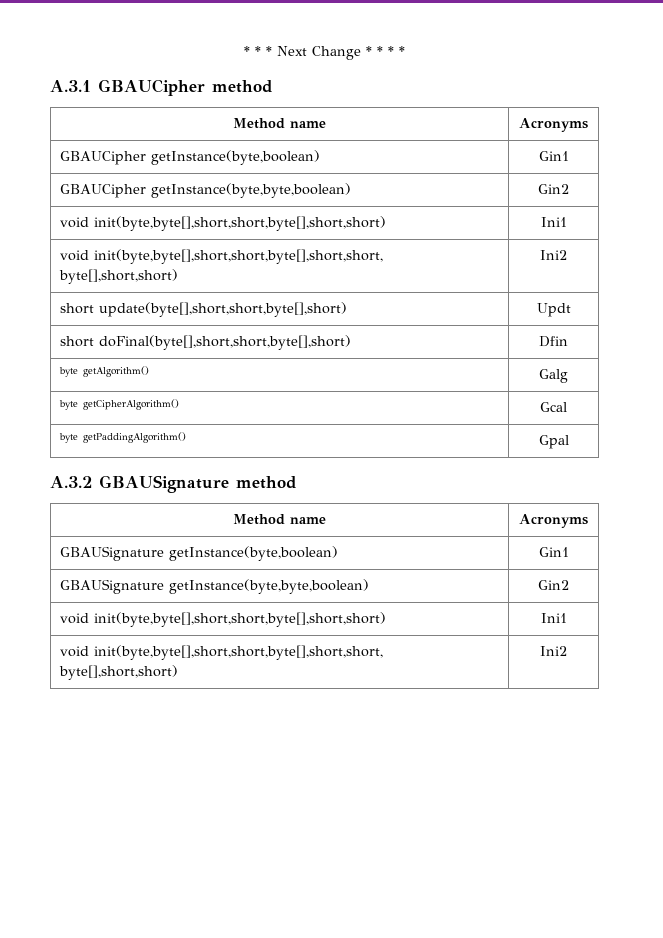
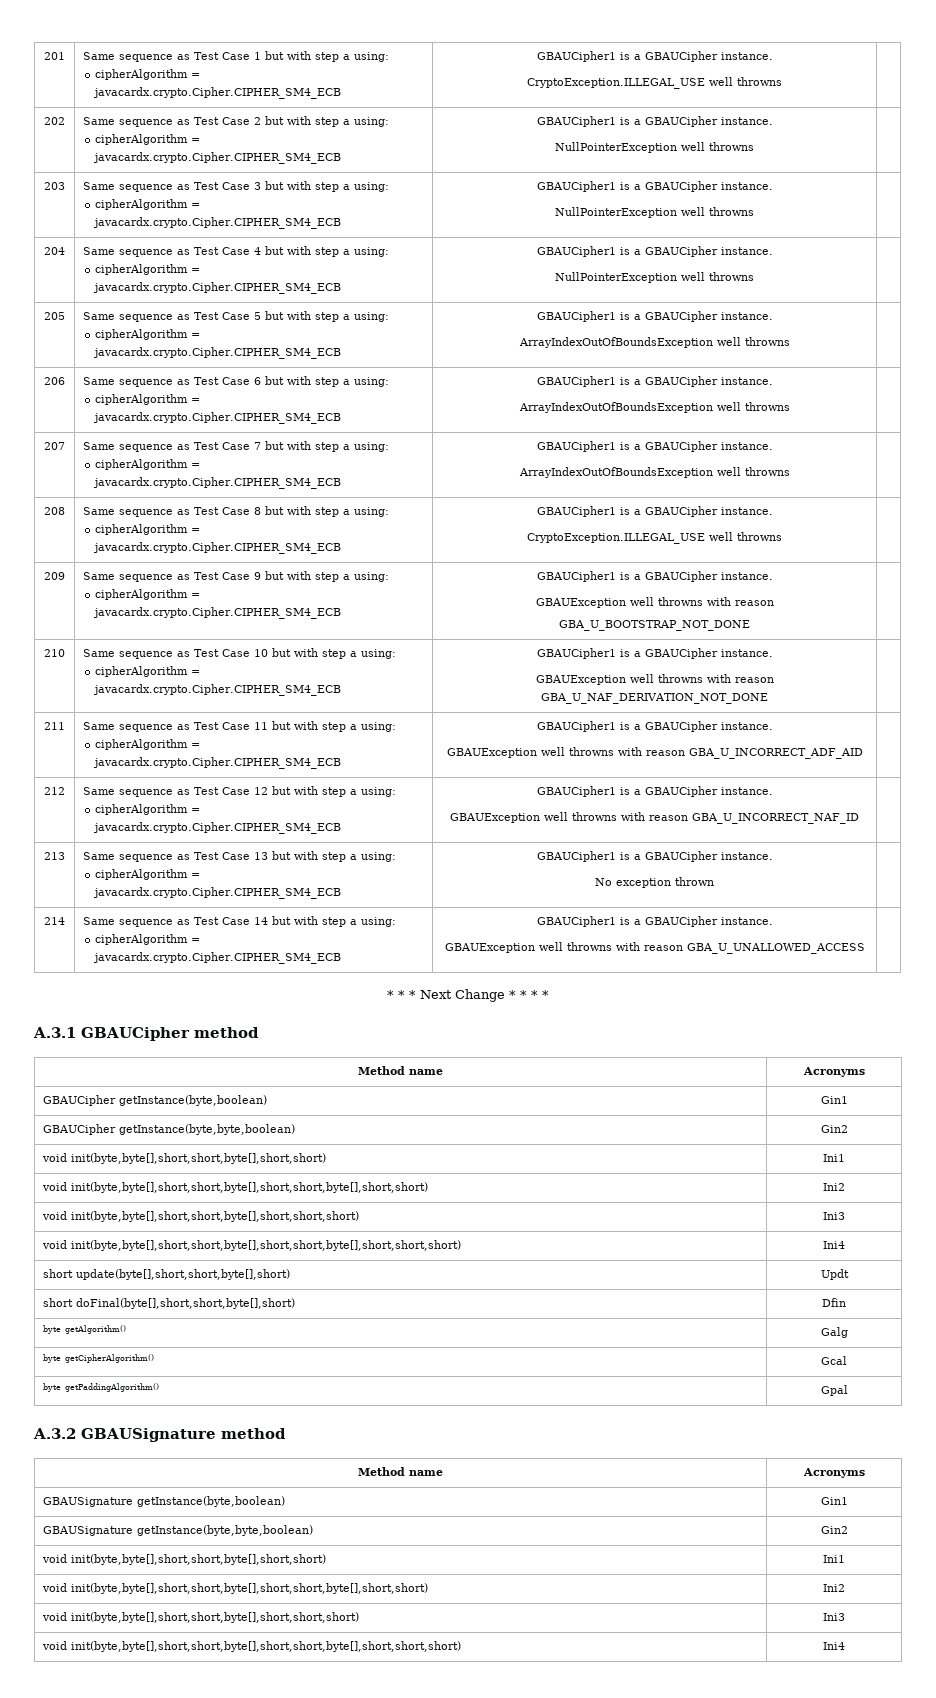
+ 201 | Same sequence as Test Case 1 but with step a using:
+ cipherAlgorithm = javacardx.crypto.Cipher.CIPHER_SM4_ECB | GBAUCipher1 is a GBAUCipher instance.
+ CryptoException.ILLEGAL_USE well throwns |
+ 202 | Same sequence as Test Case 2 but with step a using:
+ cipherAlgorithm = javacardx.crypto.Cipher.CIPHER_SM4_ECB | GBAUCipher1 is a GBAUCipher instance.
+ NullPointerException well throwns |
+ 203 | Same sequence as Test Case 3 but with step a using:
+ cipherAlgorithm = javacardx.crypto.Cipher.CIPHER_SM4_ECB | GBAUCipher1 is a GBAUCipher instance.
+ NullPointerException well throwns |
+ 204 | Same sequence as Test Case 4 but with step a using:
+ cipherAlgorithm = javacardx.crypto.Cipher.CIPHER_SM4_ECB | GBAUCipher1 is a GBAUCipher instance.
+ NullPointerException well throwns |
+ 205 | Same sequence as Test Case 5 but with step a using:
+ cipherAlgorithm = javacardx.crypto.Cipher.CIPHER_SM4_ECB | GBAUCipher1 is a GBAUCipher instance.
+ ArrayIndexOutOfBoundsException well throwns |
+ 206 | Same sequence as Test Case 6 but with step a using:
+ cipherAlgorithm = javacardx.crypto.Cipher.CIPHER_SM4_ECB | GBAUCipher1 is a GBAUCipher instance.
+ ArrayIndexOutOfBoundsException well throwns |
+ 207 | Same sequence as Test Case 7 but with step a using:
+ cipherAlgorithm = javacardx.crypto.Cipher.CIPHER_SM4_ECB | GBAUCipher1 is a GBAUCipher instance.
+ ArrayIndexOutOfBoundsException well throwns |
+ 208 | Same sequence as Test Case 8 but with step a using:
+ cipherAlgorithm = javacardx.crypto.Cipher.CIPHER_SM4_ECB | GBAUCipher1 is a GBAUCipher instance.
+ CryptoException.ILLEGAL_USE well throwns |
+ 209 | Same sequence as Test Case 9 but with step a using:
+ cipherAlgorithm = javacardx.crypto.Cipher.CIPHER_SM4_ECB | GBAUCipher1 is a GBAUCipher instance.
+ GBAUException well throwns with reason
+ GBA_U_BOOTSTRAP_NOT_DONE |
+ 210 | Same sequence as Test Case 10 but with step a using:
+ cipherAlgorithm = javacardx.crypto.Cipher.CIPHER_SM4_ECB | GBAUCipher1 is a GBAUCipher instance.
+ GBAUException well throwns with reason GBA_U_NAF_DERIVATION_NOT_DONE |
+ 211 | Same sequence as Test Case 11 but with step a using:
+ cipherAlgorithm = javacardx.crypto.Cipher.CIPHER_SM4_ECB | GBAUCipher1 is a GBAUCipher instance.
+ GBAUException well throwns with reason GBA_U_INCORRECT_ADF_AID |
+ 212 | Same sequence as Test Case 12 but with step a using:
+ cipherAlgorithm = javacardx.crypto.Cipher.CIPHER_SM4_ECB | GBAUCipher1 is a GBAUCipher instance.
+ GBAUException well throwns with reason GBA_U_INCORRECT_NAF_ID |
+ 213 | Same sequence as Test Case 13 but with step a using:
+ cipherAlgorithm = javacardx.crypto.Cipher.CIPHER_SM4_ECB | GBAUCipher1 is a GBAUCipher instance.
+ No exception thrown |
+ 214 | Same sequence as Test Case 14 but with step a using:
+ cipherAlgorithm = javacardx.crypto.Cipher.CIPHER_SM4_ECB | GBAUCipher1 is a GBAUCipher instance.
+ GBAUException well throwns with reason GBA_U_UNALLOWED_ACCESS |
  GBAUCipher getInstance(byte,byte,boolean) | Gin2
  void init(byte,byte[],short,short,byte[],short,short) | Ini1
- void init(byte,byte[],short,short,byte[],short,short, byte[],short,short) | Ini2
+ void init(byte,byte[],short,short,byte[],short,short,byte[],short,short) | Ini2
+ void init(byte,byte[],short,short,byte[],short,short,short) | Ini3
+ void init(byte,byte[],short,short,byte[],short,short,byte[],short,short,short) | Ini4
  GBAUSignature getInstance(byte,byte,boolean) | Gin2
  void init(byte,byte[],short,short,byte[],short,short) | Ini1
- void init(byte,byte[],short,short,byte[],short,short, byte[],short,short) | Ini2
+ void init(byte,byte[],short,short,byte[],short,short,byte[],short,short) | Ini2
+ void init(byte,byte[],short,short,byte[],short,short,short) | Ini3
+ void init(byte,byte[],short,short,byte[],short,short,byte[],short,short,short) | Ini4

